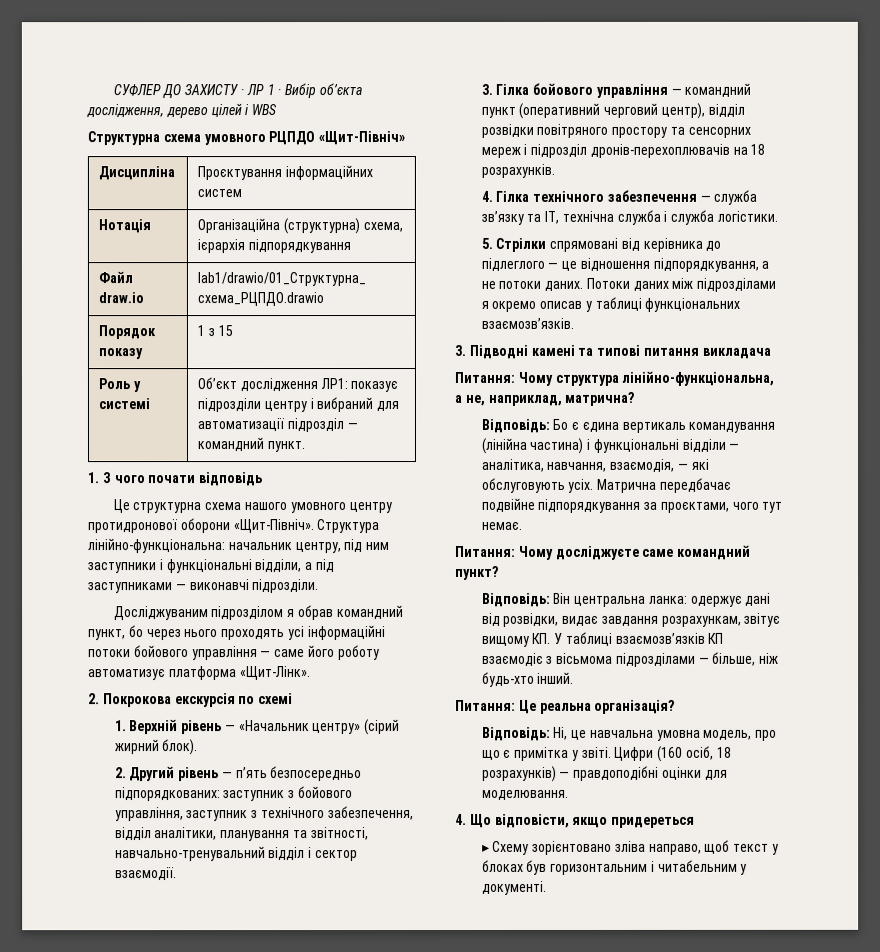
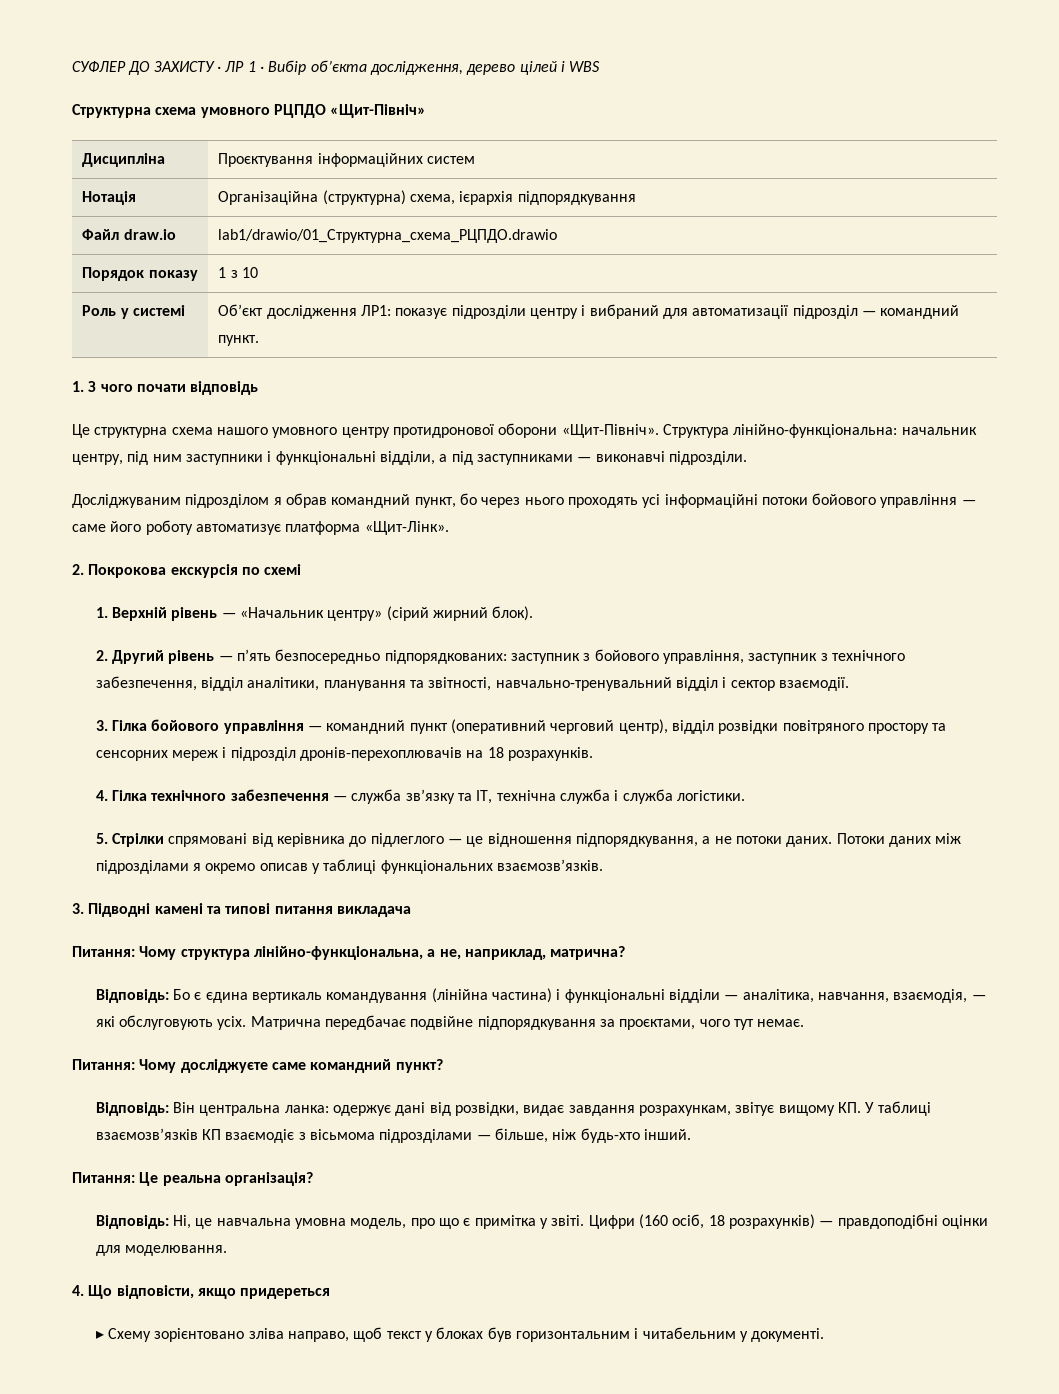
- Порядок показу | 1 з 15
+ Порядок показу | 1 з 10

